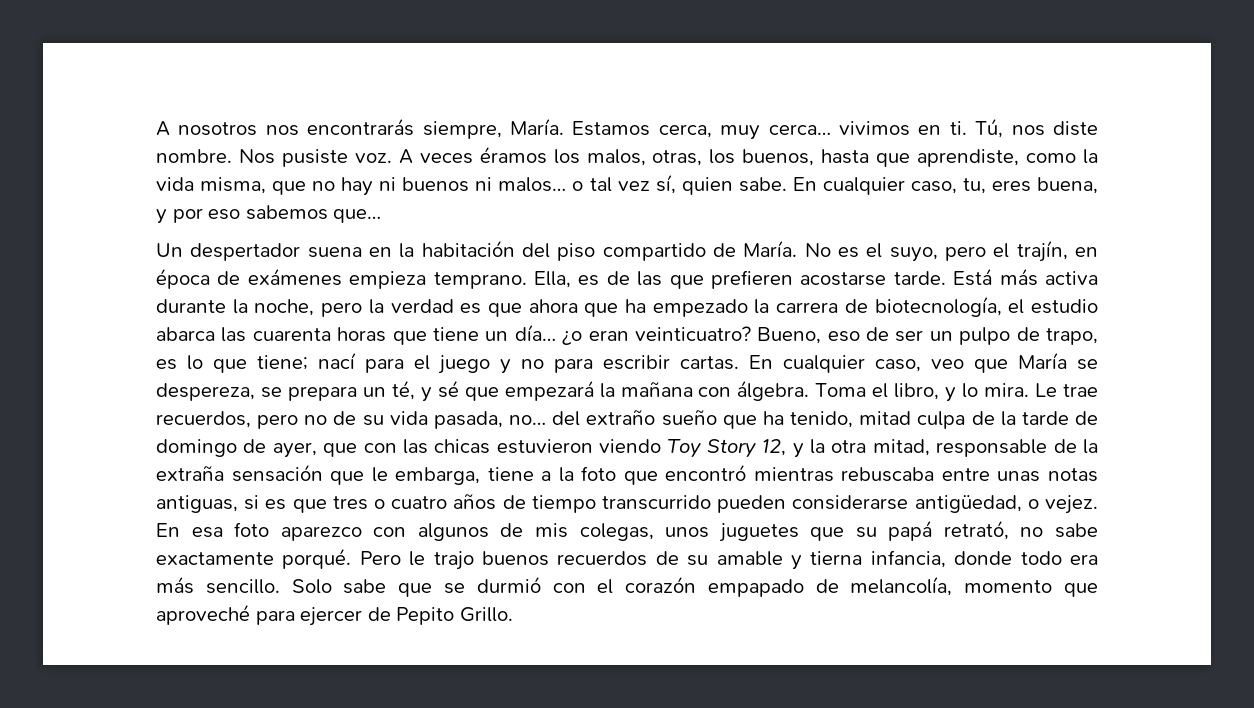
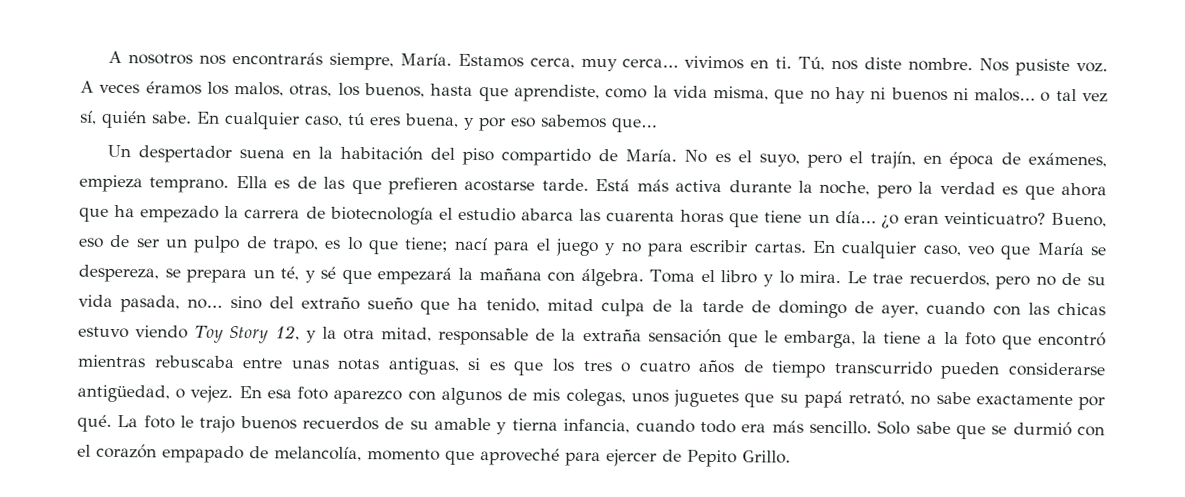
- A veces éramos los malos, otras, los buenos, hasta que aprendiste, como la vida misma, que no hay ni buenos ni malos… o tal vez sí, quien sabe.
+ A veces éramos los malos, otras, los buenos, hasta que aprendiste, como la vida misma, que no hay ni buenos ni malos… o tal vez sí, quién sabe.
- En cualquier caso, tu, eres buena, y por eso sabemos que…
+ En cualquier caso, tú eres buena, y por eso sabemos que…
- No es el suyo, pero el trajín, en época de exámenes empieza temprano.
+ No es el suyo, pero el trajín, en época de exámenes, empieza temprano.
- Ella, es de las que prefieren acostarse tarde.
+ Ella es de las que prefieren acostarse tarde.
- Está más activa durante la noche, pero la verdad es que ahora que ha empezado la carrera de biotecnología, el estudio abarca las cuarenta horas que tiene un día…
+ Está más activa durante la noche, pero la verdad es que ahora que ha empezado la carrera de biotecnología el estudio abarca las cuarenta horas que tiene un día…
- Toma el libro, y lo mira.
+ Toma el libro y lo mira.
- Le trae recuerdos, pero no de su vida pasada, no… del extraño sueño que ha tenido, mitad culpa de la tarde de domingo de ayer, que con las chicas estuvieron viendo Toy Story 12, y la otra mitad, responsable de la extraña sensación que le embarga, tiene a la foto que encontró mientras rebuscaba entre unas notas antiguas, si es que tres o cuatro años de tiempo transcurrido pueden considerarse antigüedad, o vejez.
+ Le trae recuerdos, pero no de su vida pasada, no… sino del extraño sueño que ha tenido, mitad culpa de la tarde de domingo de ayer, cuando con las chicas estuvo viendo Toy Story 12, y la otra mitad, responsable de la extraña sensación que le embarga, la tiene a la foto que encontró mientras rebuscaba entre unas notas antiguas, si es que los tres o cuatro años de tiempo transcurrido pueden considerarse antigüedad, o vejez.
- En esa foto aparezco con algunos de mis colegas, unos juguetes que su papá retrató, no sabe exactamente porqué. Pero le trajo buenos recuerdos de su amable y tierna infancia, donde todo era más sencillo.
+ En esa foto aparezco con algunos de mis colegas, unos juguetes que su papá retrató, no sabe exactamente por qué. La foto le trajo buenos recuerdos de su amable y tierna infancia, cuando todo era más sencillo.

